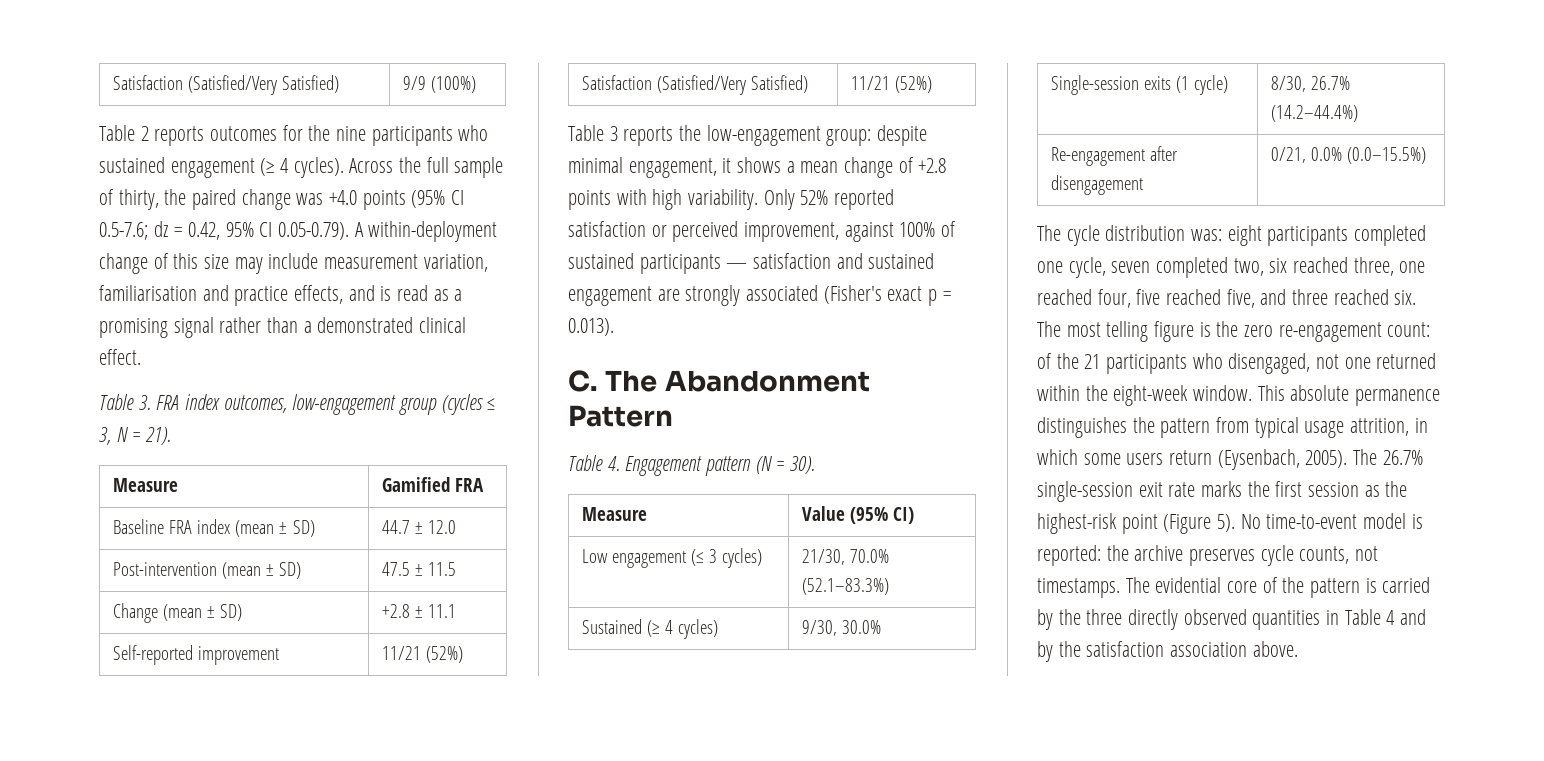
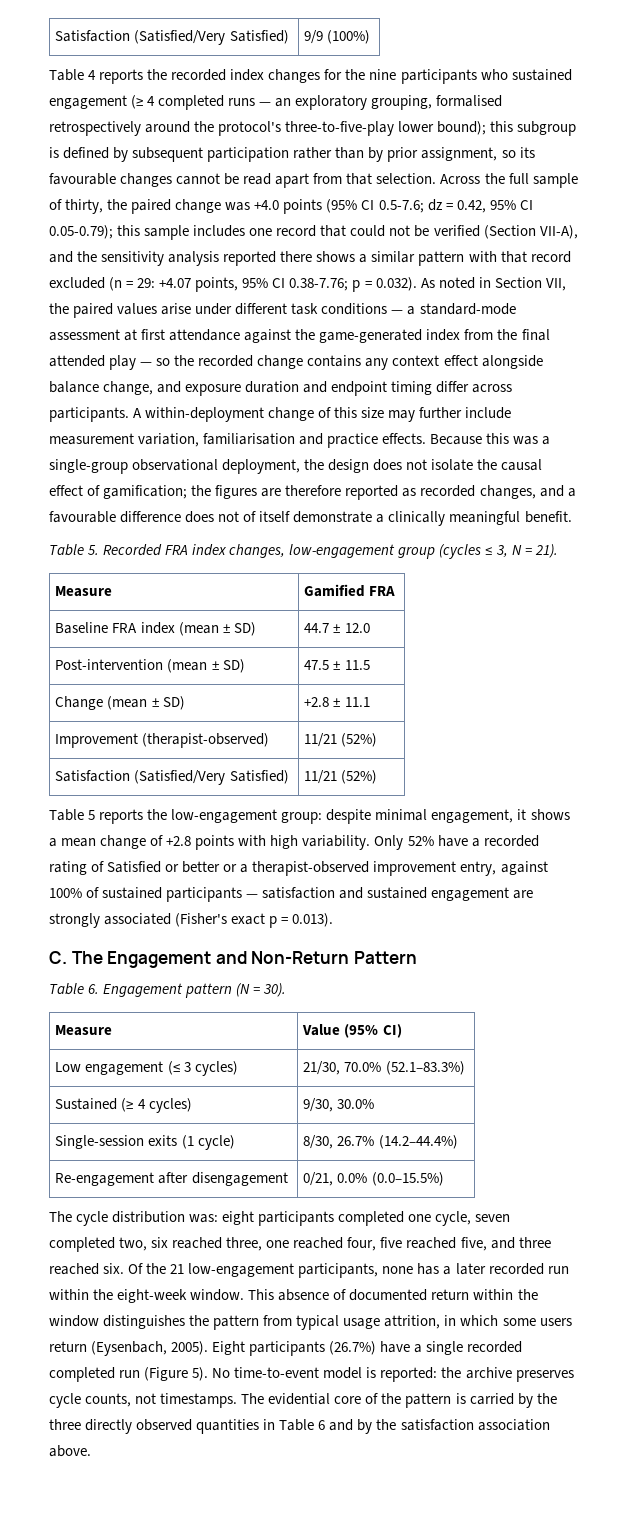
- Table 2 reports outcomes for the nine participants who sustained engagement (≥ 4 cycles).
+ Table 4 reports the recorded index changes for the nine participants who sustained engagement (≥ 4 completed runs — an exploratory grouping, formalised retrospectively around the protocol's three-to-five-play lower bound); this subgroup is defined by subsequent participation rather than by prior assignment, so its favourable changes cannot be read apart from that selection.
- Across the full sample of thirty, the paired change was +4.0 points (95% CI 0.5-7.6; dz = 0.42, 95% CI 0.05-0.79). A within-deployment change of this size may include measurement variation, familiarisation and practice effects, and is read as a promising signal rather than a demonstrated clinical effect.
- Table 3. FRA index outcomes, low-engagement group (cycles ≤ 3, N = 21).
+ Across the full sample of thirty, the paired change was +4.0 points (95% CI 0.5-7.6; dz = 0.42, 95% CI 0.05-0.79); this sample includes one record that could not be verified (Section VII-A), and the sensitivity analysis reported there shows a similar pattern with that record excluded (n = 29: +4.07 points, 95% CI 0.38-7.76; p = 0.032). As noted in Section VII, the paired values arise under different task conditions — a standard-mode assessment at first attendance against the game-generated index from the final attended play — so the recorded change contains any context effect alongside balance change, and exposure duration and endpoint timing differ across participants. A within-deployment change of this size may further include measurement variation, familiarisation and practice effects. Because this was a single-group observational deployment, the design does not isolate the causal effect of gamification; the figures are therefore reported as recorded changes, and a favourable difference does not of itself demonstrate a clinically meaningful benefit.
+ Table 5. Recorded FRA index changes, low-engagement group (cycles ≤ 3, N = 21).
- Self-reported improvement | 11/21 (52%)
+ Improvement (therapist-observed) | 11/21 (52%)
- Table 3 reports the low-engagement group: despite minimal engagement, it shows a mean change of +2.8 points with high variability.
+ Table 5 reports the low-engagement group: despite minimal engagement, it shows a mean change of +2.8 points with high variability.
- Only 52% reported satisfaction or perceived improvement, against 100% of sustained participants — satisfaction and sustained engagement are strongly associated (Fisher's exact p = 0.013).
+ Only 52% have a recorded rating of Satisfied or better or a therapist-observed improvement entry, against 100% of sustained participants — satisfaction and sustained engagement are strongly associated (Fisher's exact p = 0.013).
- C. The Abandonment Pattern
+ C. The Engagement and Non-Return Pattern
- Table 4. Engagement pattern (N = 30).
+ Table 6. Engagement pattern (N = 30).
- The most telling figure is the zero re-engagement count: of the 21 participants who disengaged, not one returned within the eight-week window.
+ Of the 21 low-engagement participants, none has a later recorded run within the eight-week window.
- This absolute permanence distinguishes the pattern from typical usage attrition, in which some users return (Eysenbach, 2005).
+ This absence of documented return within the window distinguishes the pattern from typical usage attrition, in which some users return (Eysenbach, 2005).
- The 26.7% single-session exit rate marks the first session as the highest-risk point (Figure 5).
+ Eight participants (26.7%) have a single recorded completed run (Figure 5).
- The evidential core of the pattern is carried by the three directly observed quantities in Table 4 and by the satisfaction association above.
+ The evidential core of the pattern is carried by the three directly observed quantities in Table 6 and by the satisfaction association above.

